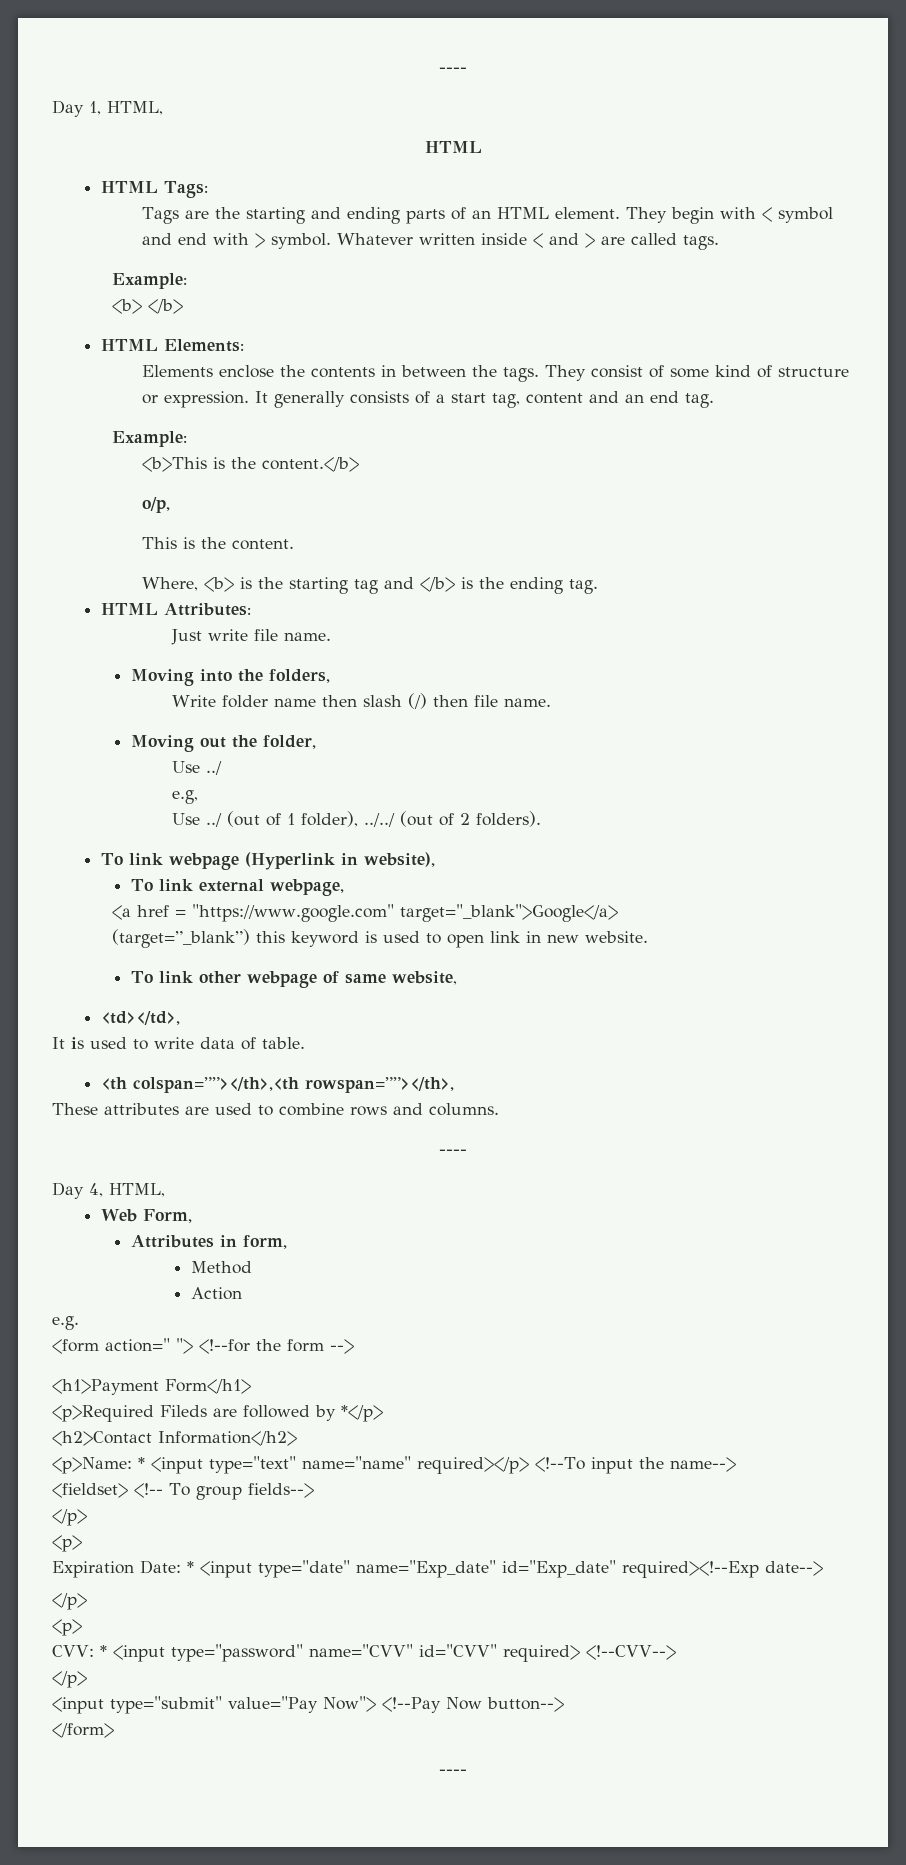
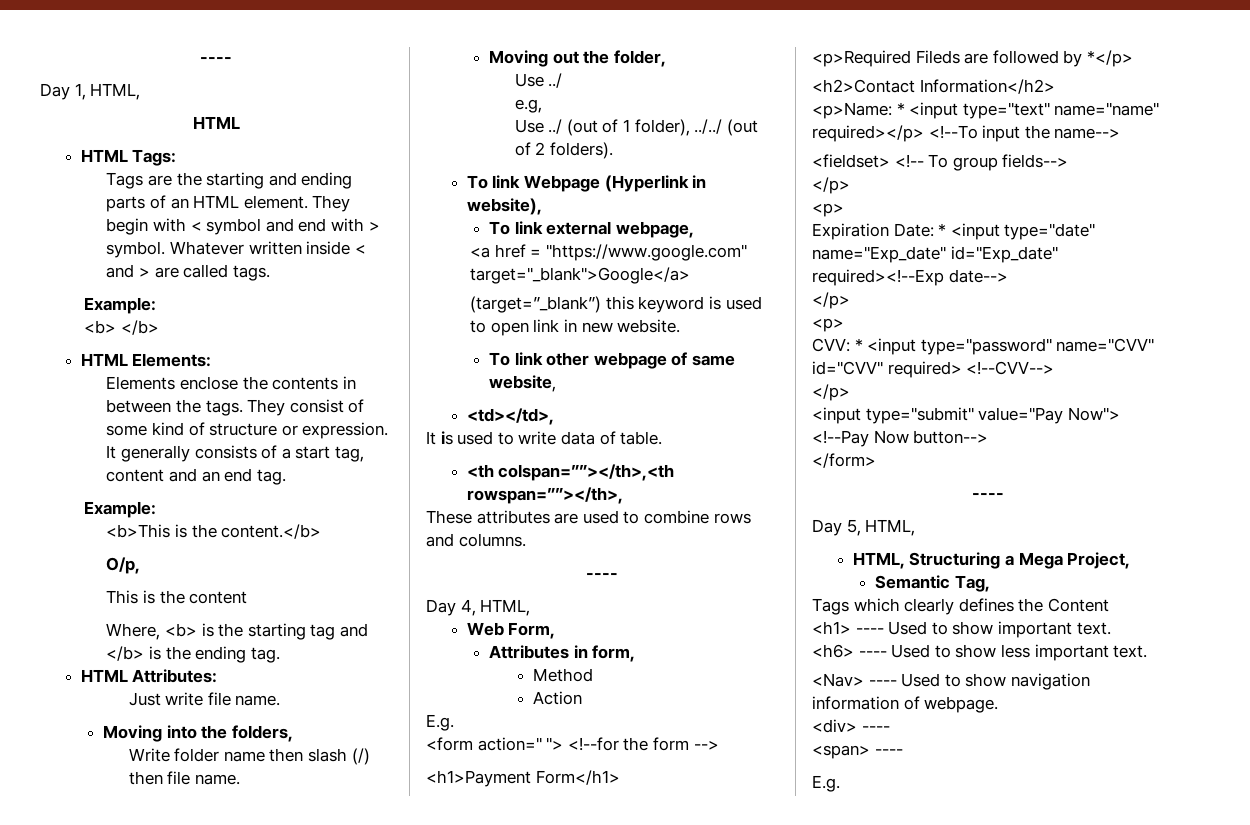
- o/p,
+ O/p,
- This is the content.
+ This is the content
- To link webpage (Hyperlink in website),
+ To link Webpage (Hyperlink in website),
  Action
- e.g.
+ E.g.
+ Day 5, HTML,
+ HTML, Structuring a Mega Project,
+ Semantic Tag,
+ Tags which clearly defines the Content
+ <h1> ---- Used to show important text.
+ <h6> ---- Used to show less important text.
+ <Nav> ---- Used to show navigation information of webpage.
+ <div> ----
+ <span> ----
+ E.g.

